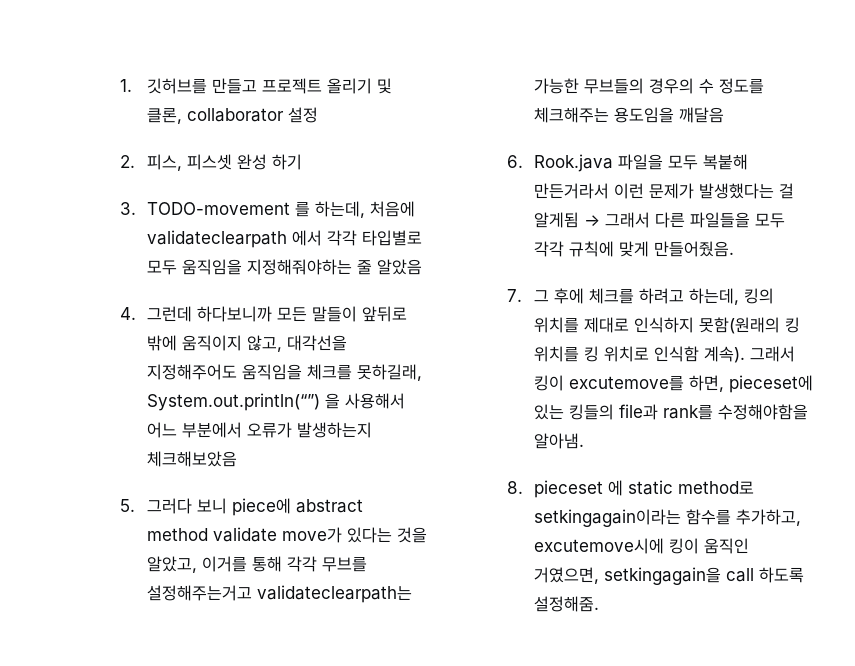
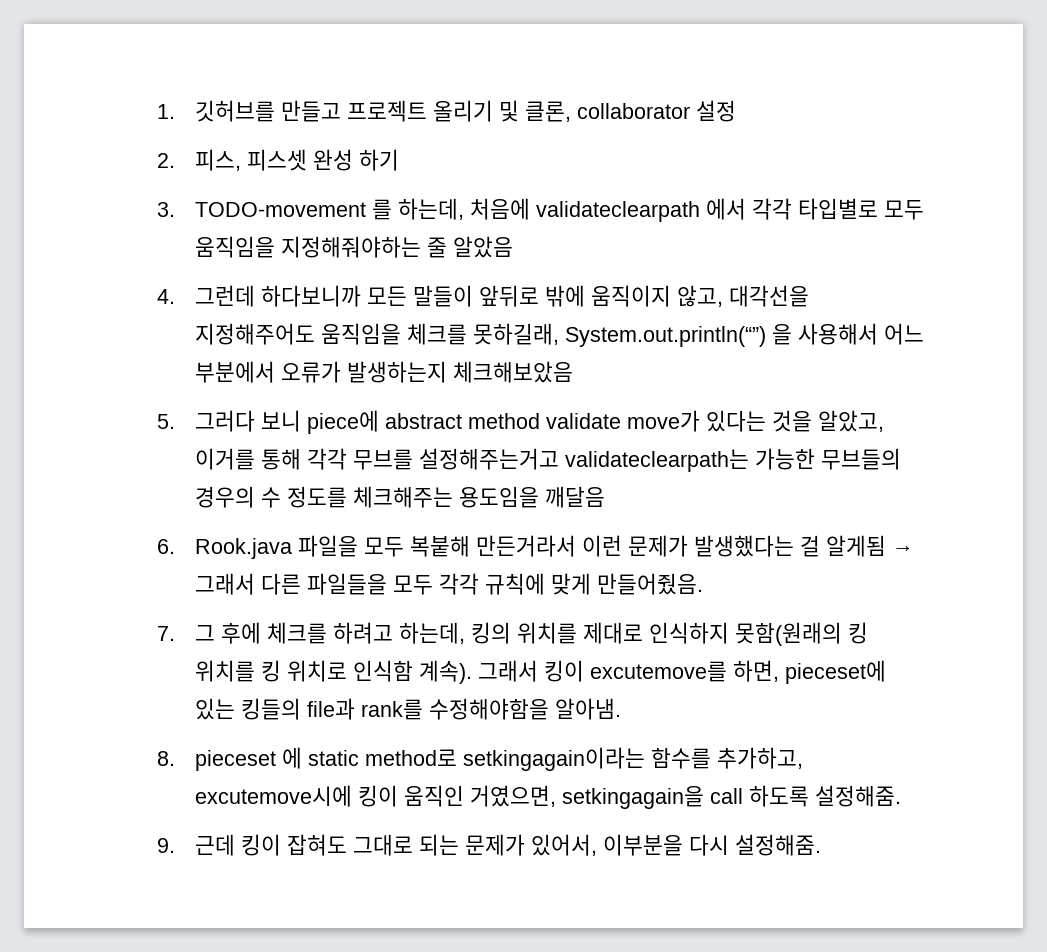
+ 9. 근데 킹이 잡혀도 그대로 되는 문제가 있어서, 이부분을 다시 설정해줌.

